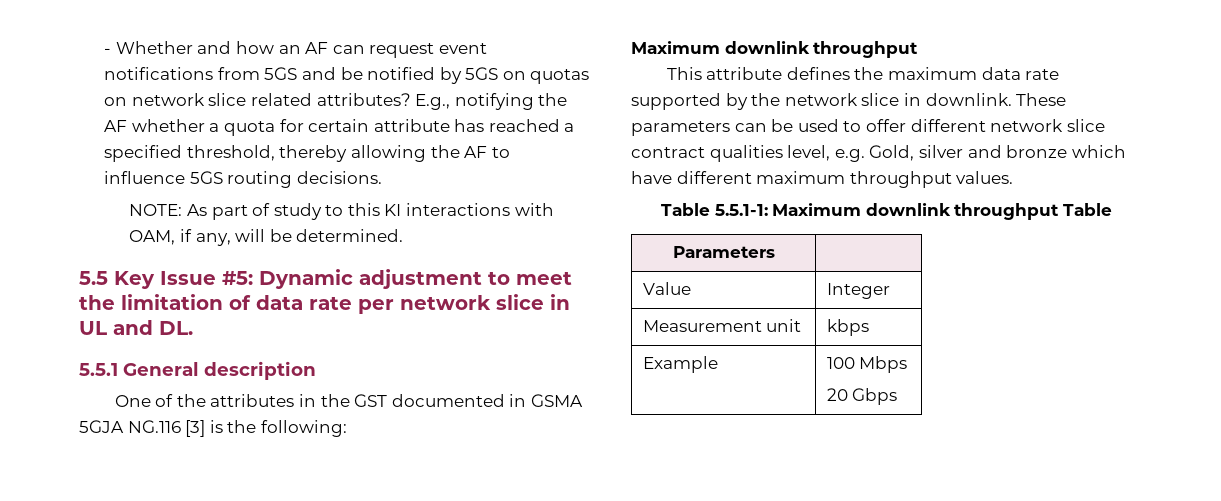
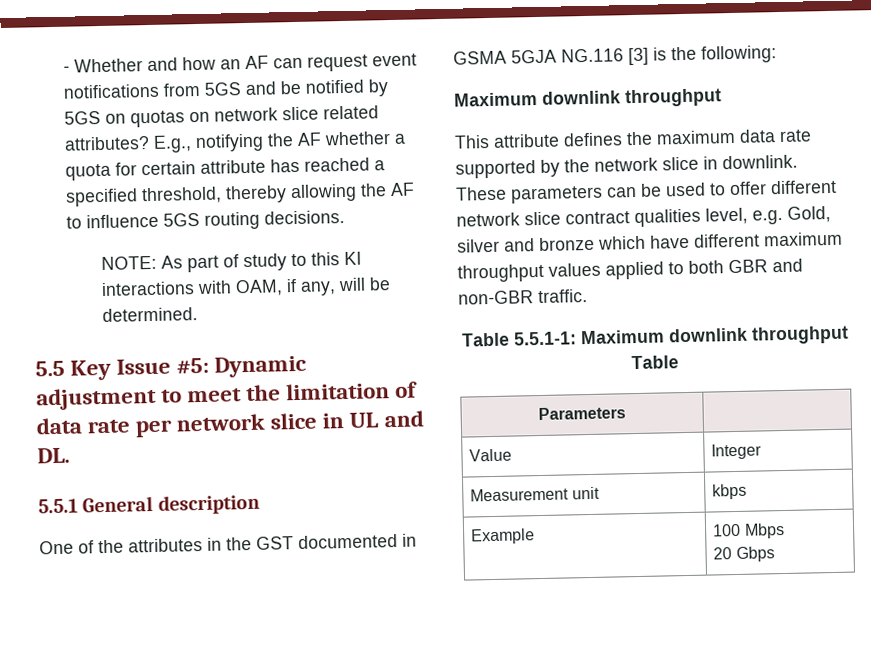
- These parameters can be used to offer different network slice contract qualities level, e.g. Gold, silver and bronze which have different maximum throughput values.
+ These parameters can be used to offer different network slice contract qualities level, e.g. Gold, silver and bronze which have different maximum throughput values applied to both GBR and non-GBR traffic.

